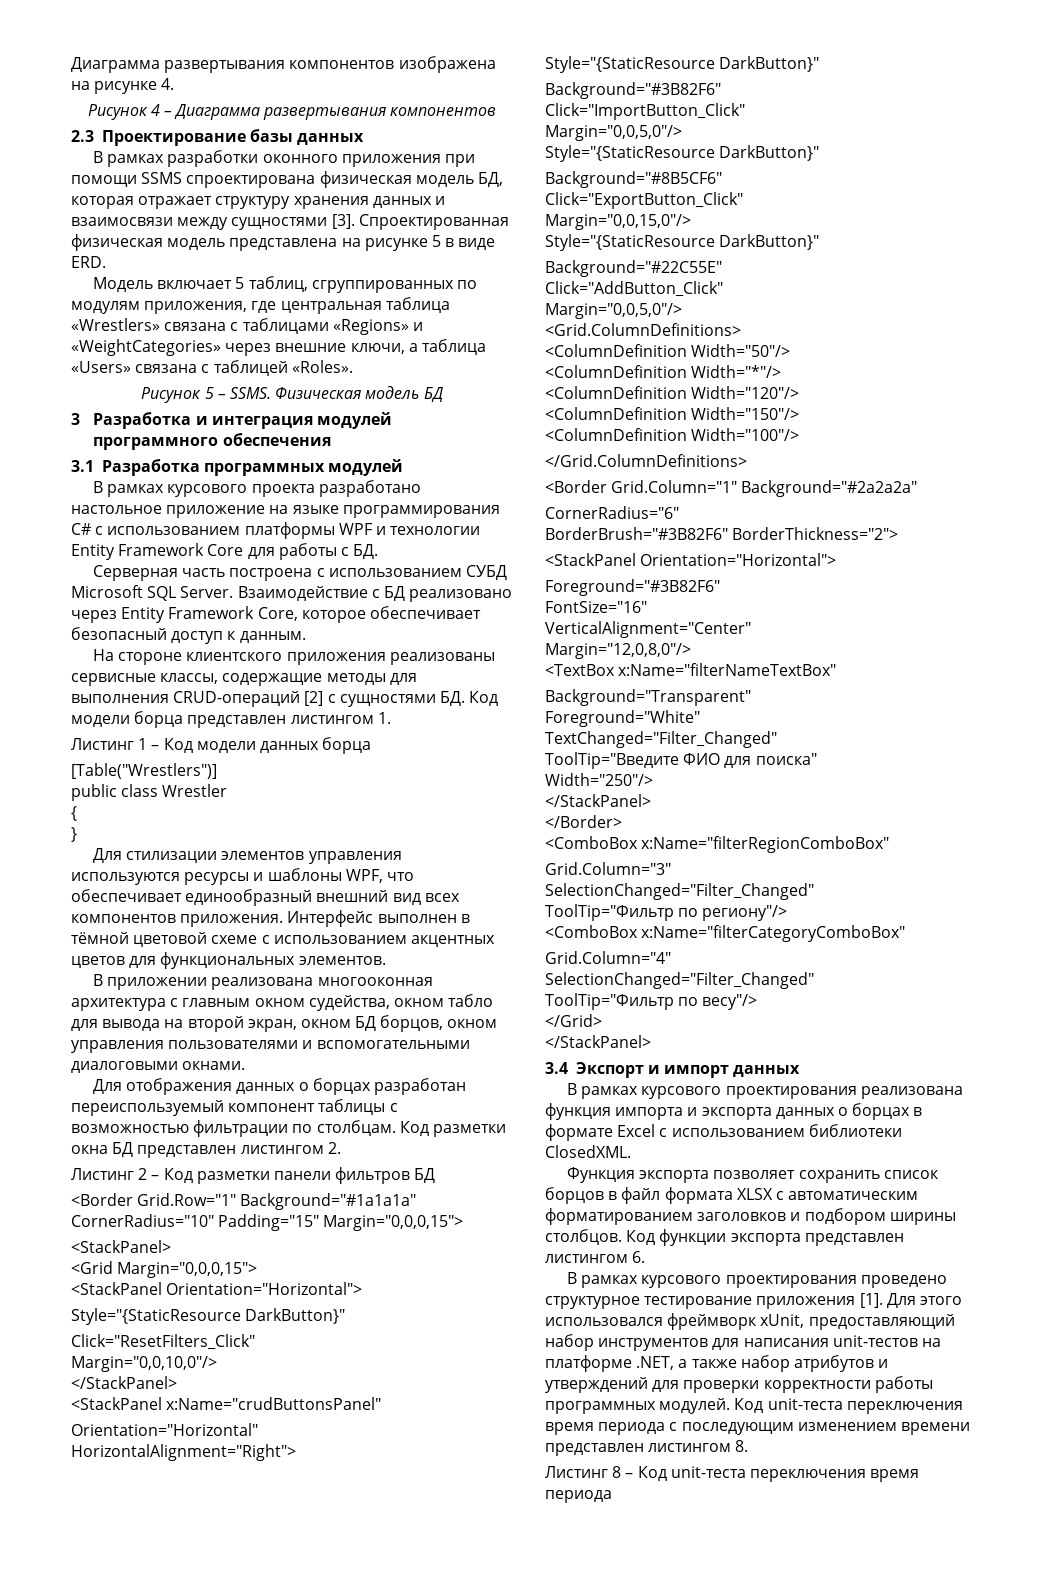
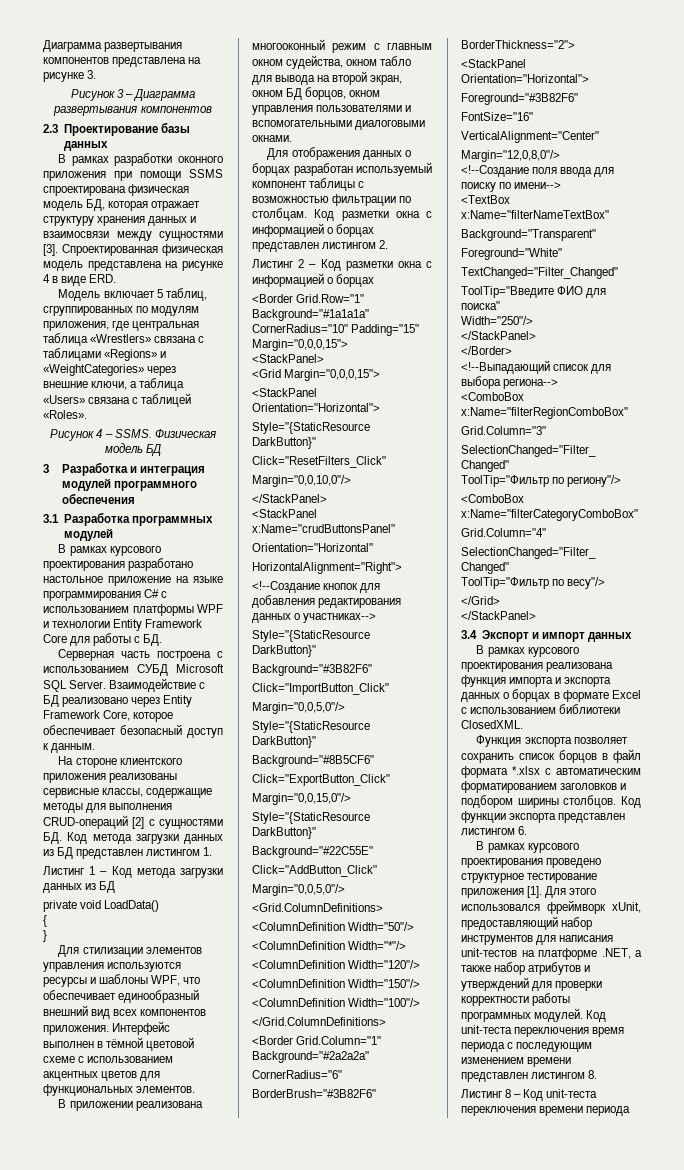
- Диаграмма развертывания компонентов изображена на рисунке 4.
- Рисунок 4 – Диаграмма развертывания компонентов
+ Диаграмма развертывания компонентов представлена на рисунке 3.
+ Рисунок 3 – Диаграмма развертывания компонентов
- Спроектированная физическая модель представлена на рисунке 5 в виде ERD.
+ Спроектированная физическая модель представлена на рисунке 4 в виде ERD.
- Рисунок 5 – SSMS.
+ Рисунок 4 – SSMS.
- В рамках курсового проекта разработано настольное приложение на языке программирования C# с использованием платформы WPF и технологии Entity Framework Core для работы с БД.
+ В рамках курсового проектирования разработано настольное приложение на языке программирования C# с использованием платформы WPF и технологии Entity Framework Core для работы с БД.
- На стороне клиентского приложения реализованы сервисные классы, содержащие методы для выполнения CRUD-операций [2] с сущностями БД. Код модели борца представлен листингом 1.
+ На стороне клиентского приложения реализованы сервисные классы, содержащие методы для выполнения CRUD-операций [2] с сущностями БД. Код метода загрузки данных из БД представлен листингом 1.
- Листинг 1 – Код модели данных борца
- [Table("Wrestlers")]
- public class Wrestler
+ Листинг 1 – Код метода загрузки данных из БД
+ private void LoadData()
- В приложении реализована многооконная архитектура с главным окном судейства, окном табло для вывода на второй экран, окном БД борцов, окном управления пользователями и вспомогательными диалоговыми окнами.
+ В приложении реализована многооконный режим с главным окном судейства, окном табло для вывода на второй экран, окном БД борцов, окном управления пользователями и вспомогательными диалоговыми окнами.
- Для отображения данных о борцах разработан переиспользуемый компонент таблицы с возможностью фильтрации по столбцам.
+ Для отображения данных о борцах разработан используемый компонент таблицы с возможностью фильтрации по столбцам.
- Код разметки окна БД представлен листингом 2.
+ Код разметки окна с информацией о борцах представлен листингом 2.
- Листинг 2 – Код разметки панели фильтров БД
+ Листинг 2 – Код разметки окна с информацией о борцах
+ <!--Создание кнопок для добавления редактирования данных о участниках-->
+ <!--Создание поля ввода для поиску по имени-->
+ <!--Выпадающий список для выбора региона-->
- Функция экспорта позволяет сохранить список борцов в файл формата XLSX с автоматическим форматированием заголовков и подбором ширины столбцов.
+ Функция экспорта позволяет сохранить список борцов в файл формата *.xlsx с автоматическим форматированием заголовков и подбором ширины столбцов.
- Листинг 8 – Код unit-теста переключения время периода
+ Листинг 8 – Код unit-теста переключения времени периода

